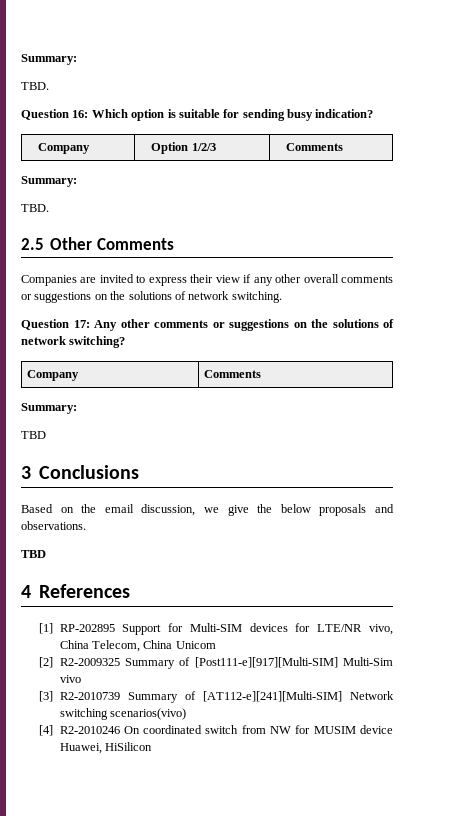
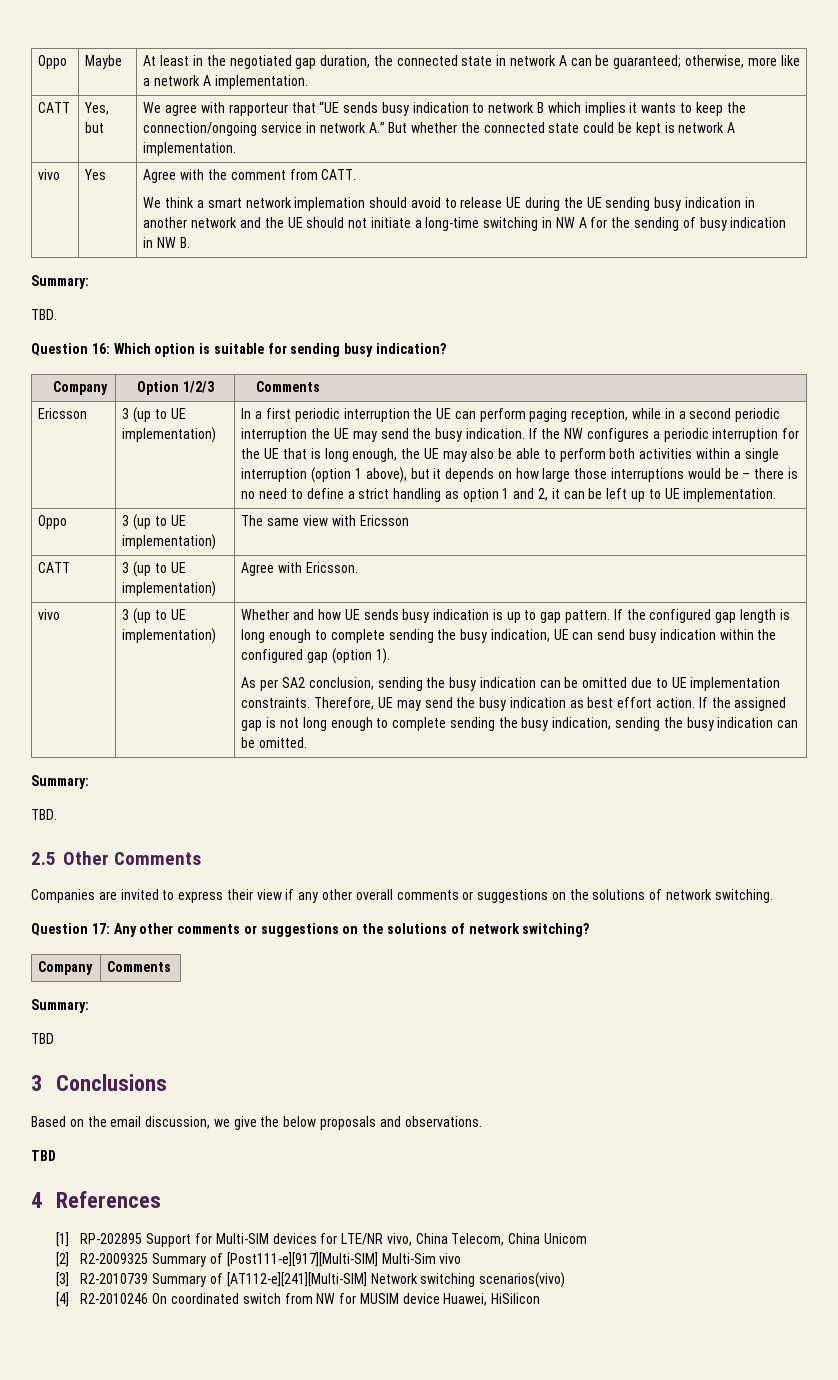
+ Oppo | Maybe | At least in the negotiated gap duration, the connected state in network A can be guaranteed; otherwise, more like a network A implementation.
+ CATT | Yes, but | We agree with rapporteur that “UE sends busy indication to network B which implies it wants to keep the connection/ongoing service in network A.” But whether the connected state could be kept is network A implementation.
+ vivo | Yes | Agree with the comment from CATT.
+ We think a smart network implemation should avoid to release UE during the UE sending busy indication in another network and the UE should not initiate a long-time switching in NW A for the sending of busy indication in NW B.
+ Ericsson | 3 (up to UE implementation) | In a first periodic interruption the UE can perform paging reception, while in a second periodic interruption the UE may send the busy indication. If the NW configures a periodic interruption for the UE that is long enough, the UE may also be able to perform both activities within a single interruption (option 1 above), but it depends on how large those interruptions would be – there is no need to define a strict handling as option 1 and 2, it can be left up to UE implementation.
+ Oppo | 3 (up to UE implementation) | The same view with Ericsson
+ CATT | 3 (up to UE implementation) | Agree with Ericsson.
+ vivo | 3 (up to UE implementation) | Whether and how UE sends busy indication is up to gap pattern. If the configured gap length is long enough to complete sending the busy indication, UE can send busy indication within the configured gap (option 1).
+ As per SA2 conclusion, sending the busy indication can be omitted due to UE implementation constraints. Therefore, UE may send the busy indication as best effort action. If the assigned gap is not long enough to complete sending the busy indication, sending the busy indication can be omitted.

